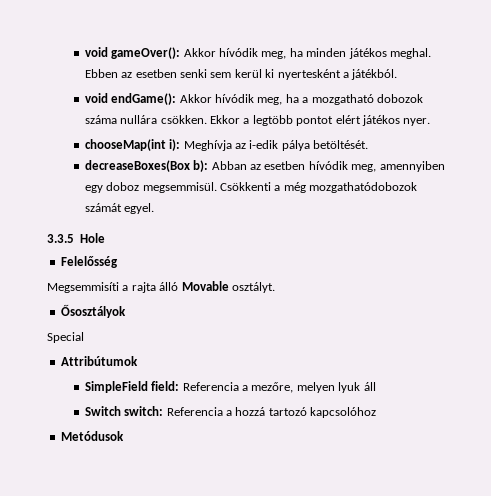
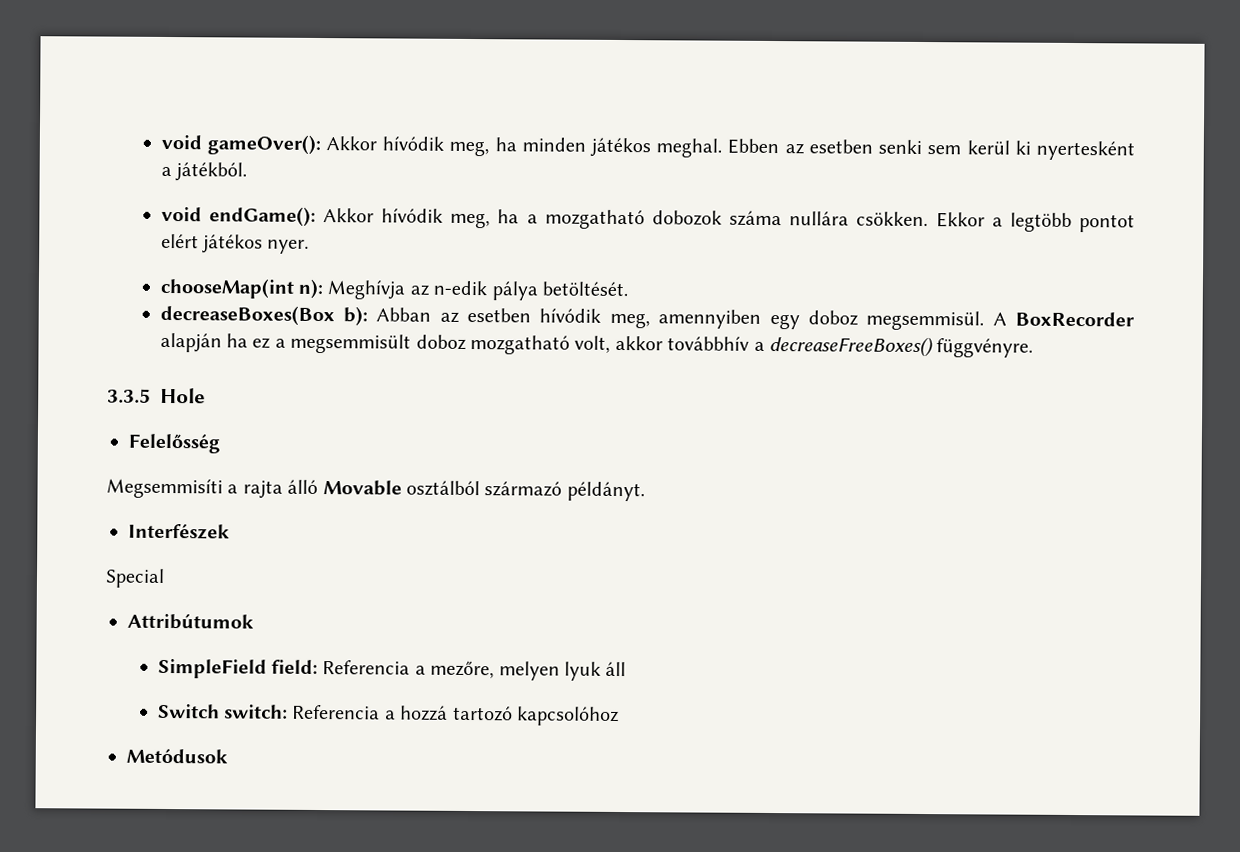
- chooseMap(int i): Meghívja az i-edik pálya betöltését.
+ chooseMap(int n): Meghívja az n-edik pálya betöltését.
- Csökkenti a még mozgathatódobozok számát egyel.
+ A BoxRecorder alapján ha ez a megsemmisült doboz mozgatható volt, akkor továbbhív a decreaseFreeBoxes() függvényre.
- Megsemmisíti a rajta álló Movable osztályt.
- Ősosztályok
+ Megsemmisíti a rajta álló Movable osztálból származó példányt.
+ Interfészek

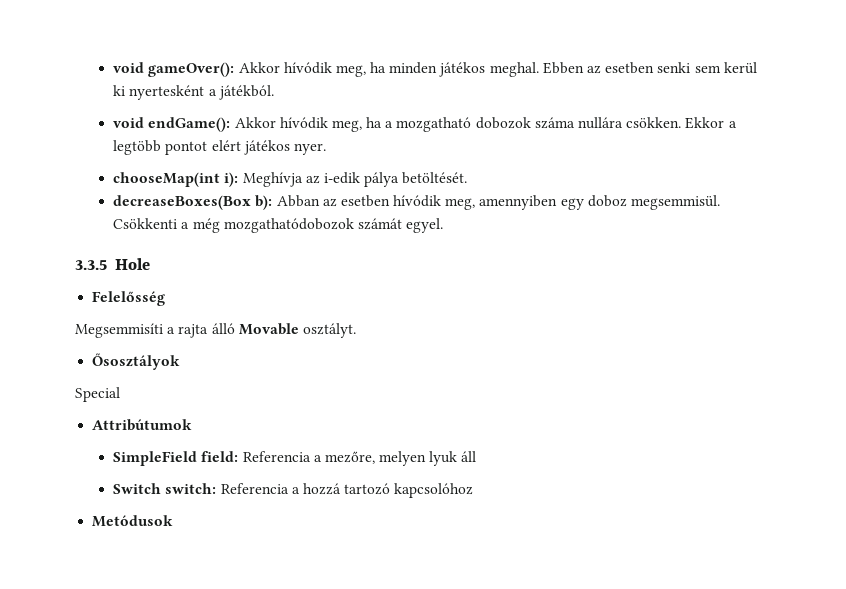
- chooseMap(int n): Meghívja az n-edik pálya betöltését.
+ chooseMap(int i): Meghívja az i-edik pálya betöltését.
- A BoxRecorder alapján ha ez a megsemmisült doboz mozgatható volt, akkor továbbhív a decreaseFreeBoxes() függvényre.
+ Csökkenti a még mozgathatódobozok számát egyel.
- Megsemmisíti a rajta álló Movable osztálból származó példányt.
- Interfészek
+ Megsemmisíti a rajta álló Movable osztályt.
+ Ősosztályok

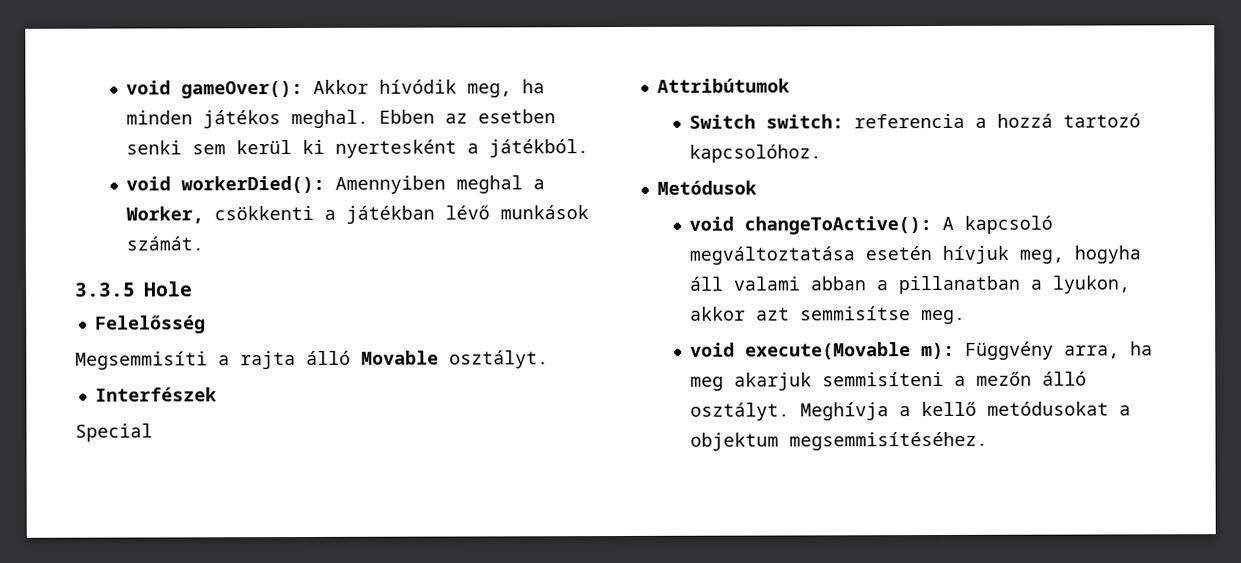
- void endGame(): Akkor hívódik meg, ha a mozgatható dobozok száma nullára csökken. Ekkor a legtöbb pontot elért játékos nyer.
- chooseMap(int i): Meghívja az i-edik pálya betöltését.
- decreaseBoxes(Box b): Abban az esetben hívódik meg, amennyiben egy doboz megsemmisül. Csökkenti a még mozgathatódobozok számát egyel.
+ void workerDied(): Amennyiben meghal a Worker, csökkenti a játékban lévő munkások számát.
- Ősosztályok
+ Interfészek
- SimpleField field: Referencia a mezőre, melyen lyuk áll
- Switch switch: Referencia a hozzá tartozó kapcsolóhoz
+ Switch switch: referencia a hozzá tartozó kapcsolóhoz.
+ void changeToActive(): A kapcsoló megváltoztatása esetén hívjuk meg, hogyha áll valami abban a pillanatban a lyukon, akkor azt semmisítse meg.
+ void execute(Movable m): Függvény arra, ha meg akarjuk semmisíteni a mezőn álló osztályt. Meghívja a kellő metódusokat a objektum megsemmisítéséhez.

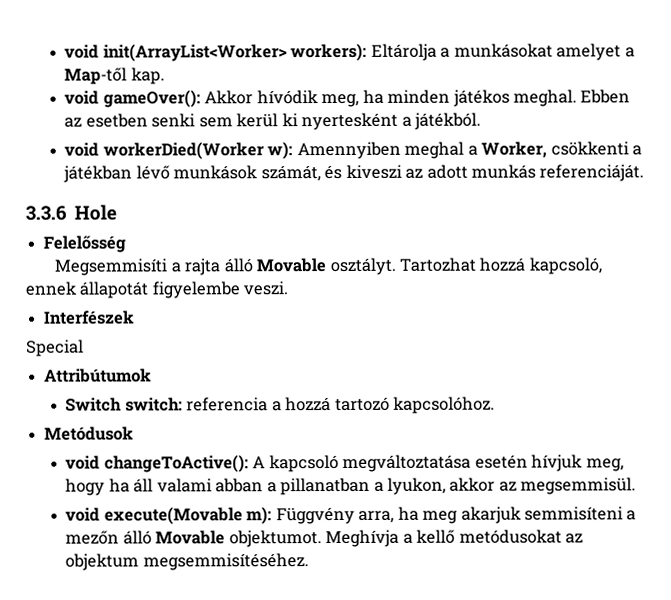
+ void init(ArrayList<Worker> workers): Eltárolja a munkásokat amelyet a Map-től kap.
- void workerDied(): Amennyiben meghal a Worker, csökkenti a játékban lévő munkások számát.
- 3.3.5 Hole
+ void workerDied(Worker w): Amennyiben meghal a Worker, csökkenti a játékban lévő munkások számát, és kiveszi az adott munkás referenciáját.
+ 3.3.6 Hole
+ Tartozhat hozzá kapcsoló, ennek állapotát figyelembe veszi.
- void changeToActive(): A kapcsoló megváltoztatása esetén hívjuk meg, hogyha áll valami abban a pillanatban a lyukon, akkor azt semmisítse meg.
+ void changeToActive(): A kapcsoló megváltoztatása esetén hívjuk meg, hogy ha áll valami abban a pillanatban a lyukon, akkor az megsemmisül.
- void execute(Movable m): Függvény arra, ha meg akarjuk semmisíteni a mezőn álló osztályt.
+ void execute(Movable m): Függvény arra, ha meg akarjuk semmisíteni a mezőn álló Movable objektumot.
- Meghívja a kellő metódusokat a objektum megsemmisítéséhez.
+ Meghívja a kellő metódusokat az objektum megsemmisítéséhez.

